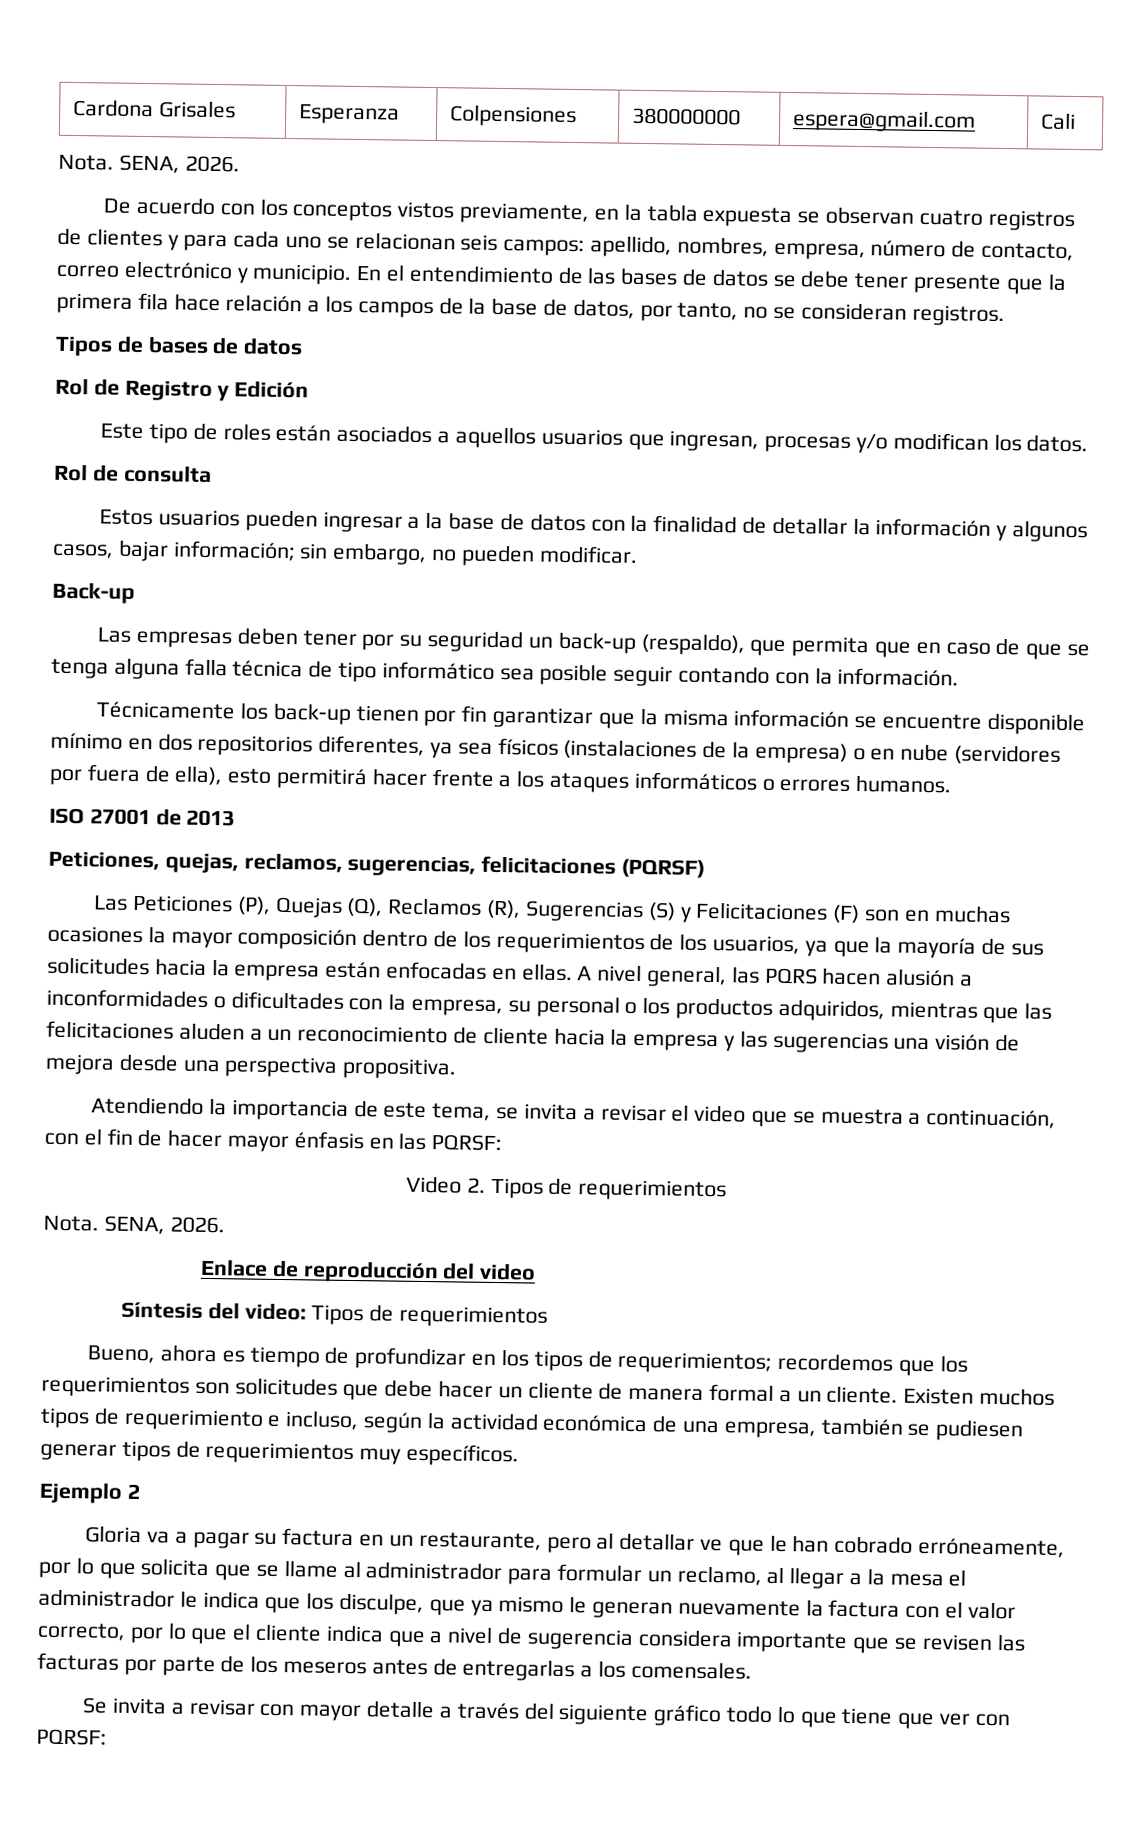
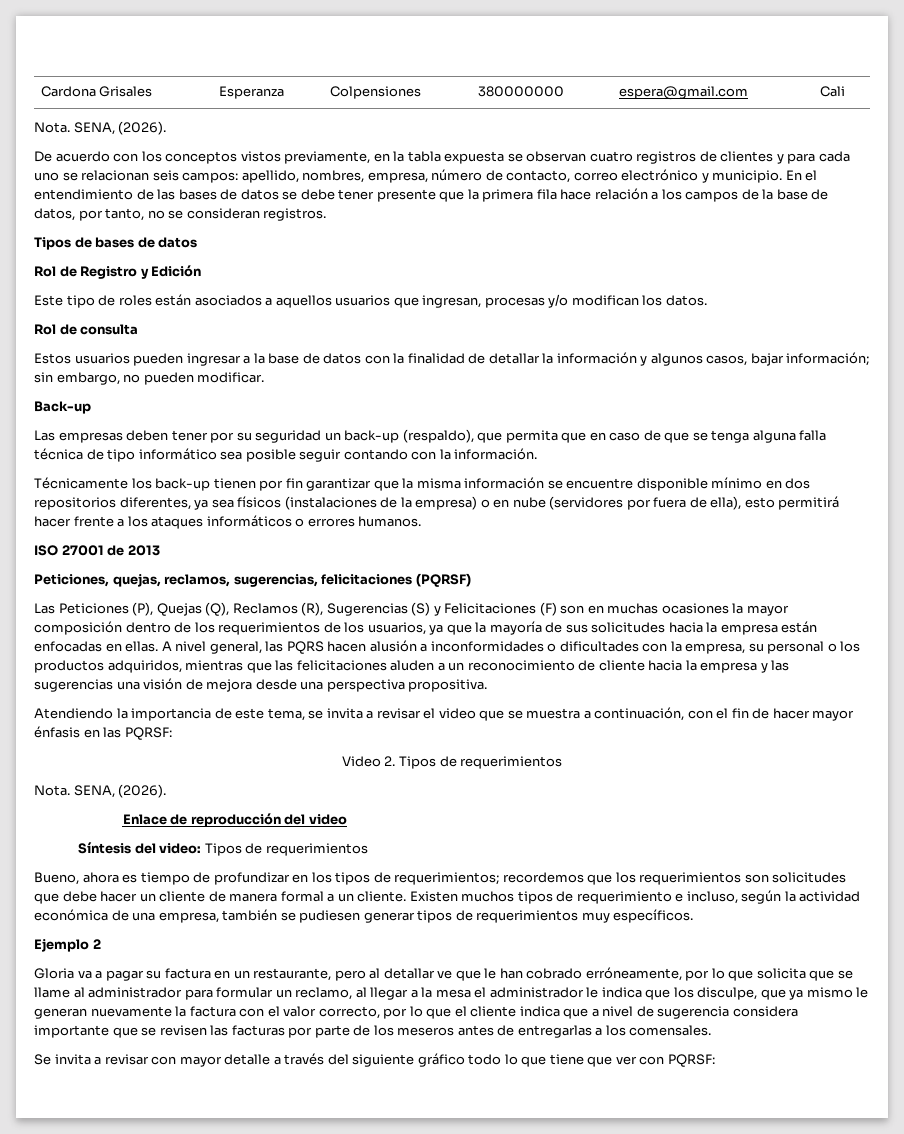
  Cardona Grisales | Esperanza | Colpensiones | 380000000 | espera@gmail.com | Cali
- Nota. SENA, 2026.
+ Nota. SENA, (2026).
  Video 2. Tipos de requerimientos
- Nota. SENA, 2026.
+ Nota. SENA, (2026).

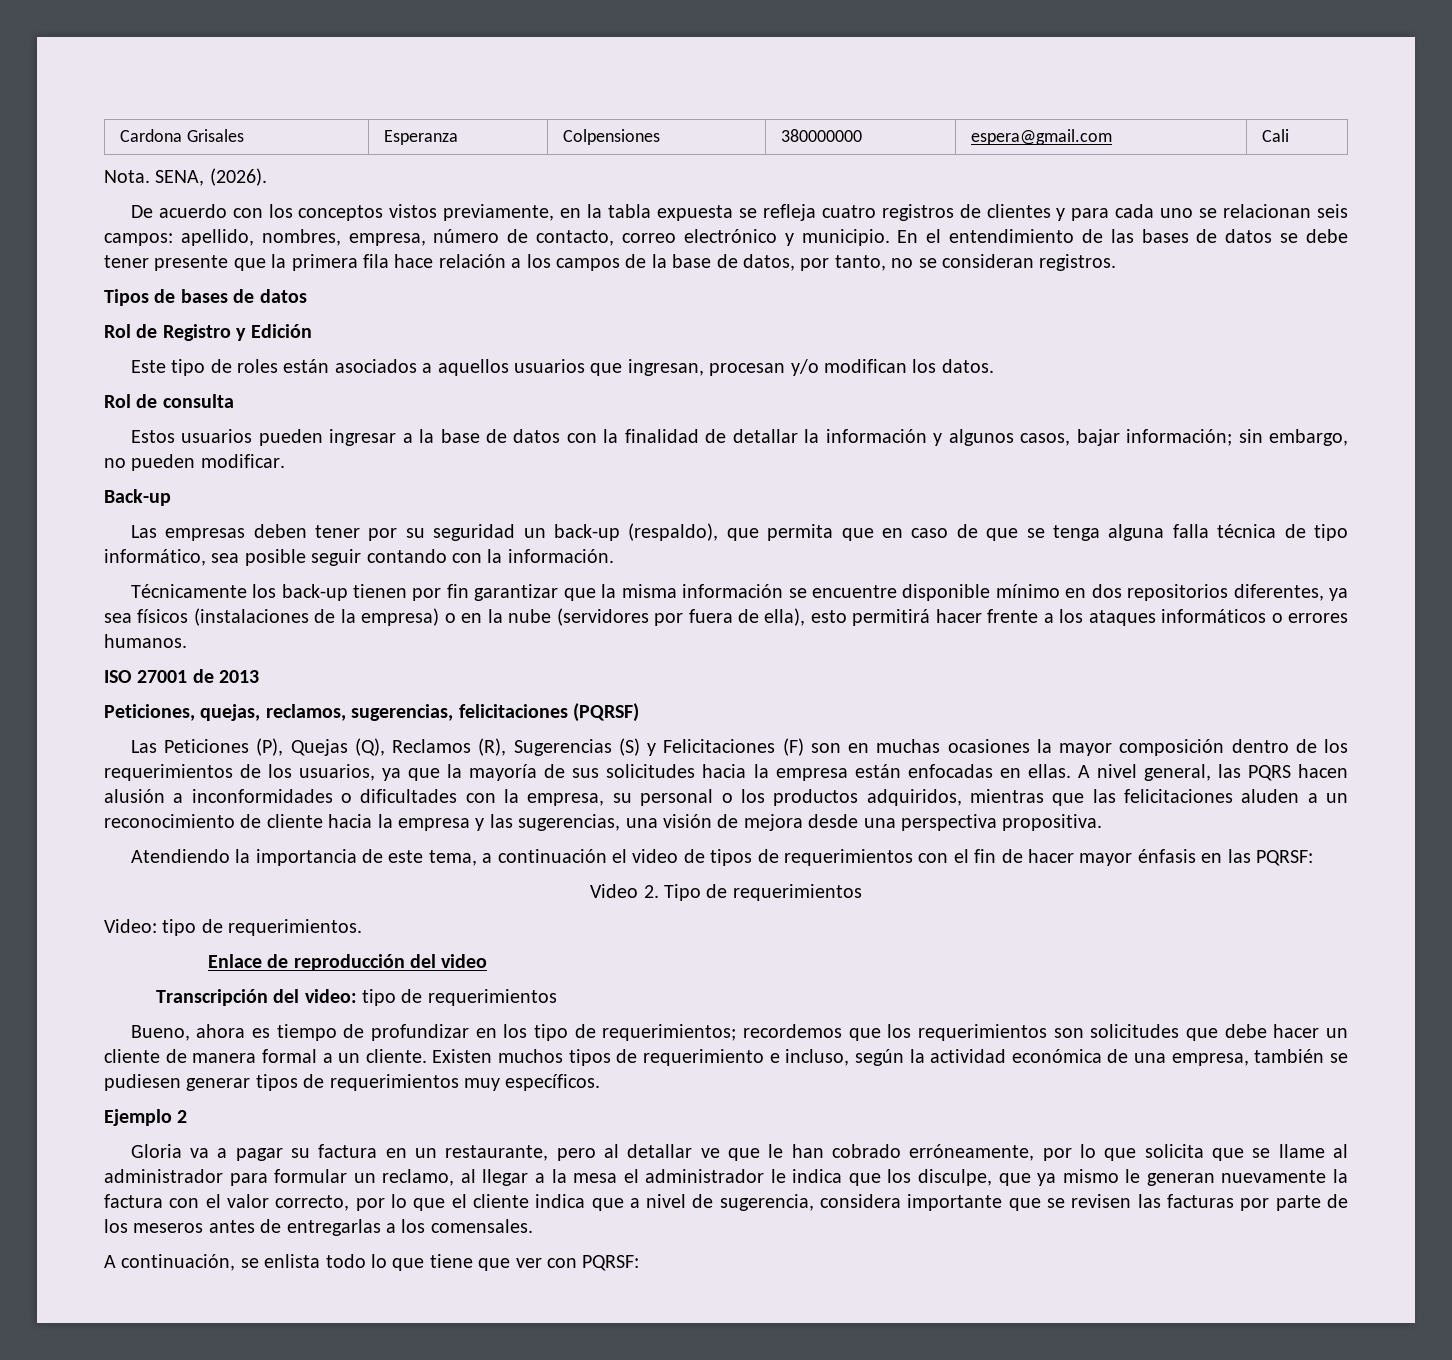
- De acuerdo con los conceptos vistos previamente, en la tabla expuesta se observan cuatro registros de clientes y para cada uno se relacionan seis campos: apellido, nombres, empresa, número de contacto, correo electrónico y municipio.
+ De acuerdo con los conceptos vistos previamente, en la tabla expuesta se refleja cuatro registros de clientes y para cada uno se relacionan seis campos: apellido, nombres, empresa, número de contacto, correo electrónico y municipio.
- Este tipo de roles están asociados a aquellos usuarios que ingresan, procesas y/o modifican los datos.
+ Este tipo de roles están asociados a aquellos usuarios que ingresan, procesan y/o modifican los datos.
- Las empresas deben tener por su seguridad un back-up (respaldo), que permita que en caso de que se tenga alguna falla técnica de tipo informático sea posible seguir contando con la información.
+ Las empresas deben tener por su seguridad un back-up (respaldo), que permita que en caso de que se tenga alguna falla técnica de tipo informático, sea posible seguir contando con la información.
- Técnicamente los back-up tienen por fin garantizar que la misma información se encuentre disponible mínimo en dos repositorios diferentes, ya sea físicos (instalaciones de la empresa) o en nube (servidores por fuera de ella), esto permitirá hacer frente a los ataques informáticos o errores humanos.
+ Técnicamente los back-up tienen por fin garantizar que la misma información se encuentre disponible mínimo en dos repositorios diferentes, ya sea físicos (instalaciones de la empresa) o en la nube (servidores por fuera de ella), esto permitirá hacer frente a los ataques informáticos o errores humanos.
- A nivel general, las PQRS hacen alusión a inconformidades o dificultades con la empresa, su personal o los productos adquiridos, mientras que las felicitaciones aluden a un reconocimiento de cliente hacia la empresa y las sugerencias una visión de mejora desde una perspectiva propositiva.
+ A nivel general, las PQRS hacen alusión a inconformidades o dificultades con la empresa, su personal o los productos adquiridos, mientras que las felicitaciones aluden a un reconocimiento de cliente hacia la empresa y las sugerencias, una visión de mejora desde una perspectiva propositiva.
- Atendiendo la importancia de este tema, se invita a revisar el video que se muestra a continuación, con el fin de hacer mayor énfasis en las PQRSF:
+ Atendiendo la importancia de este tema, a continuación el video de tipos de requerimientos con el fin de hacer mayor énfasis en las PQRSF:
- Video 2. Tipos de requerimientos
- Nota. SENA, (2026).
+ Video 2. Tipo de requerimientos
+ Video: tipo de requerimientos.
- Síntesis del video: Tipos de requerimientos
+ Transcripción del video: tipo de requerimientos
- Bueno, ahora es tiempo de profundizar en los tipos de requerimientos; recordemos que los requerimientos son solicitudes que debe hacer un cliente de manera formal a un cliente.
+ Bueno, ahora es tiempo de profundizar en los tipo de requerimientos; recordemos que los requerimientos son solicitudes que debe hacer un cliente de manera formal a un cliente.
- Gloria va a pagar su factura en un restaurante, pero al detallar ve que le han cobrado erróneamente, por lo que solicita que se llame al administrador para formular un reclamo, al llegar a la mesa el administrador le indica que los disculpe, que ya mismo le generan nuevamente la factura con el valor correcto, por lo que el cliente indica que a nivel de sugerencia considera importante que se revisen las facturas por parte de los meseros antes de entregarlas a los comensales.
+ Gloria va a pagar su factura en un restaurante, pero al detallar ve que le han cobrado erróneamente, por lo que solicita que se llame al administrador para formular un reclamo, al llegar a la mesa el administrador le indica que los disculpe, que ya mismo le generan nuevamente la factura con el valor correcto, por lo que el cliente indica que a nivel de sugerencia, considera importante que se revisen las facturas por parte de los meseros antes de entregarlas a los comensales.
- Se invita a revisar con mayor detalle a través del siguiente gráfico todo lo que tiene que ver con PQRSF:
+ A continuación, se enlista todo lo que tiene que ver con PQRSF:

